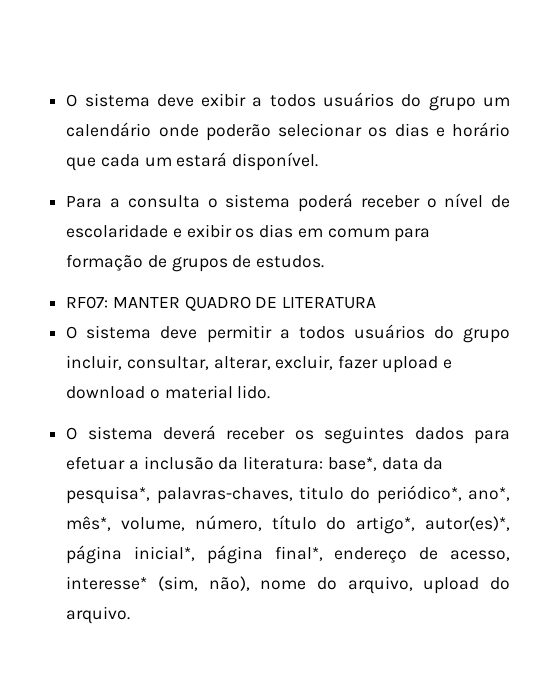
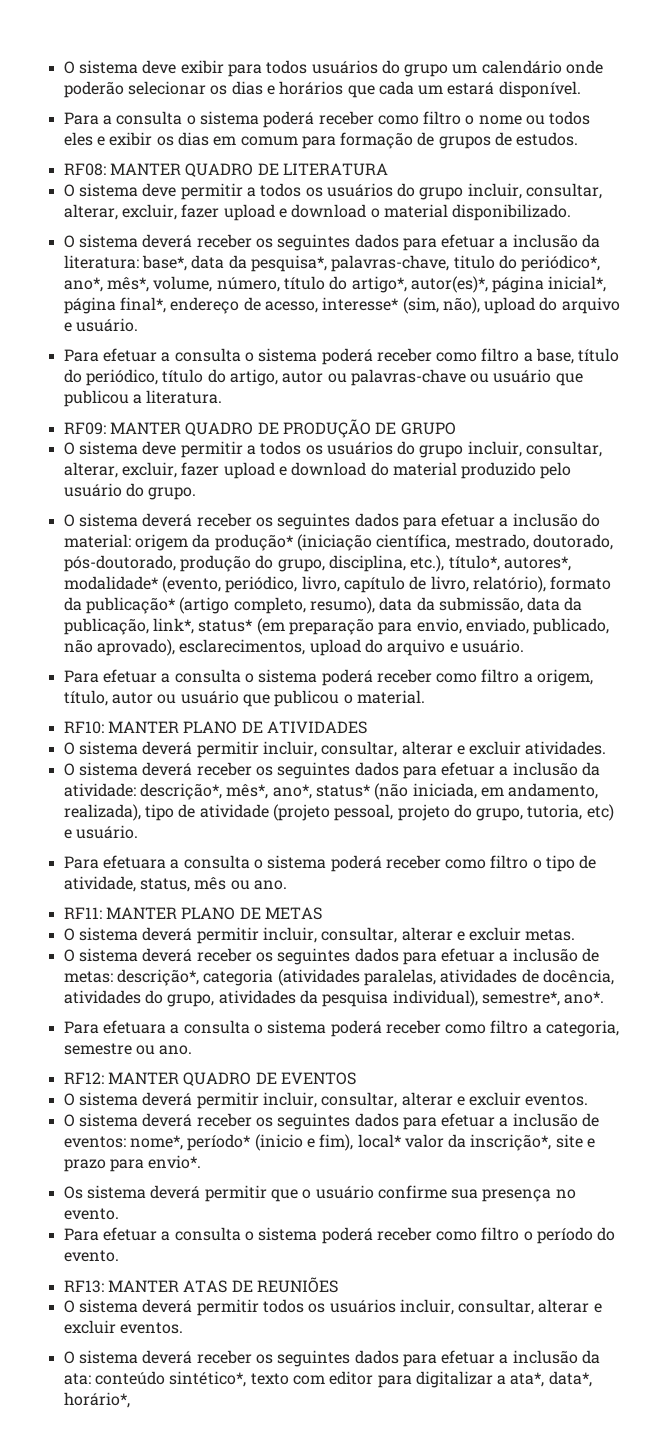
- O sistema deve exibir a todos usuários do grupo um calendário onde poderão selecionar os dias e horário que cada um estará disponível.
+ O sistema deve exibir para todos usuários do grupo um calendário onde poderão selecionar os dias e horários que cada um estará disponível.
- Para a consulta o sistema poderá receber o nível de escolaridade e exibir os dias em comum para formação de grupos de estudos.
+ Para a consulta o sistema poderá receber como filtro o nome ou todos eles e exibir os dias em comum para formação de grupos de estudos.
- RF07: MANTER QUADRO DE LITERATURA
+ RF08: MANTER QUADRO DE LITERATURA
- O sistema deve permitir a todos usuários do grupo incluir, consultar, alterar, excluir, fazer upload e download o material lido.
+ O sistema deve permitir a todos os usuários do grupo incluir, consultar, alterar, excluir, fazer upload e download o material disponibilizado.
- O sistema deverá receber os seguintes dados para efetuar a inclusão da literatura: base*, data da pesquisa*, palavras-chaves, titulo do periódico*, ano*, mês*, volume, número, título do artigo*, autor(es)*, página inicial*, página final*, endereço de acesso, interesse* (sim, não), nome do arquivo, upload do arquivo.
+ O sistema deverá receber os seguintes dados para efetuar a inclusão da literatura: base*, data da pesquisa*, palavras-chave, titulo do periódico*, ano*, mês*, volume, número, título do artigo*, autor(es)*, página inicial*, página final*, endereço de acesso, interesse* (sim, não), upload do arquivo e usuário.
+ Para efetuar a consulta o sistema poderá receber como filtro a base, título do periódico, título do artigo, autor ou palavras-chave ou usuário que publicou a literatura.
+ RF09: MANTER QUADRO DE PRODUÇÃO DE GRUPO
+ O sistema deve permitir a todos os usuários do grupo incluir, consultar, alterar, excluir, fazer upload e download do material produzido pelo usuário do grupo.
+ O sistema deverá receber os seguintes dados para efetuar a inclusão do material: origem da produção* (iniciação científica, mestrado, doutorado, pós-doutorado, produção do grupo, disciplina, etc.), título*, autores*, modalidade* (evento, periódico, livro, capítulo de livro, relatório), formato da publicação* (artigo completo, resumo), data da submissão, data da publicação, link*, status* (em preparação para envio, enviado, publicado, não aprovado), esclarecimentos, upload do arquivo e usuário.
+ Para efetuar a consulta o sistema poderá receber como filtro a origem, título, autor ou usuário que publicou o material.
+ RF10: MANTER PLANO DE ATIVIDADES
+ O sistema deverá permitir incluir, consultar, alterar e excluir atividades.
+ O sistema deverá receber os seguintes dados para efetuar a inclusão da atividade: descrição*, mês*, ano*, status* (não iniciada, em andamento, realizada), tipo de atividade (projeto pessoal, projeto do grupo, tutoria, etc) e usuário.
+ Para efetuara a consulta o sistema poderá receber como filtro o tipo de atividade, status, mês ou ano.
+ RF11: MANTER PLANO DE METAS
+ O sistema deverá permitir incluir, consultar, alterar e excluir metas.
+ O sistema deverá receber os seguintes dados para efetuar a inclusão de metas: descrição*, categoria (atividades paralelas, atividades de docência, atividades do grupo, atividades da pesquisa individual), semestre*, ano*.
+ Para efetuara a consulta o sistema poderá receber como filtro a categoria, semestre ou ano.
+ RF12: MANTER QUADRO DE EVENTOS
+ O sistema deverá permitir incluir, consultar, alterar e excluir eventos.
+ O sistema deverá receber os seguintes dados para efetuar a inclusão de eventos: nome*, período* (inicio e fim), local* valor da inscrição*, site e prazo para envio*.
+ Os sistema deverá permitir que o usuário confirme sua presença no evento.
+ Para efetuar a consulta o sistema poderá receber como filtro o período do evento.
+ RF13: MANTER ATAS DE REUNIÕES
+ O sistema deverá permitir todos os usuários incluir, consultar, alterar e excluir eventos.
+ O sistema deverá receber os seguintes dados para efetuar a inclusão da ata: conteúdo sintético*, texto com editor para digitalizar a ata*, data*, horário*,

